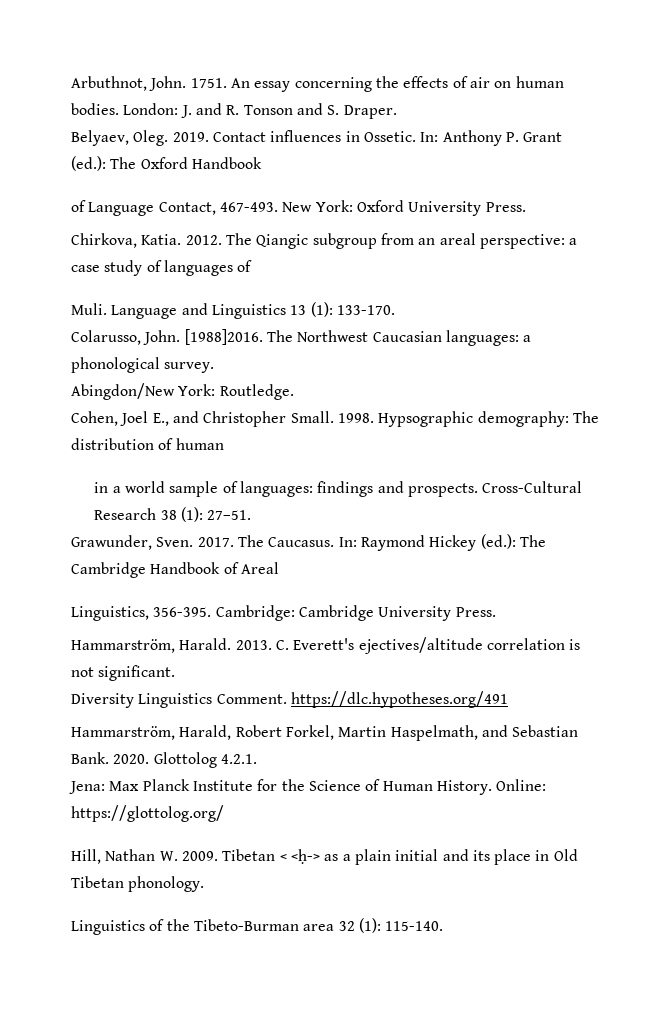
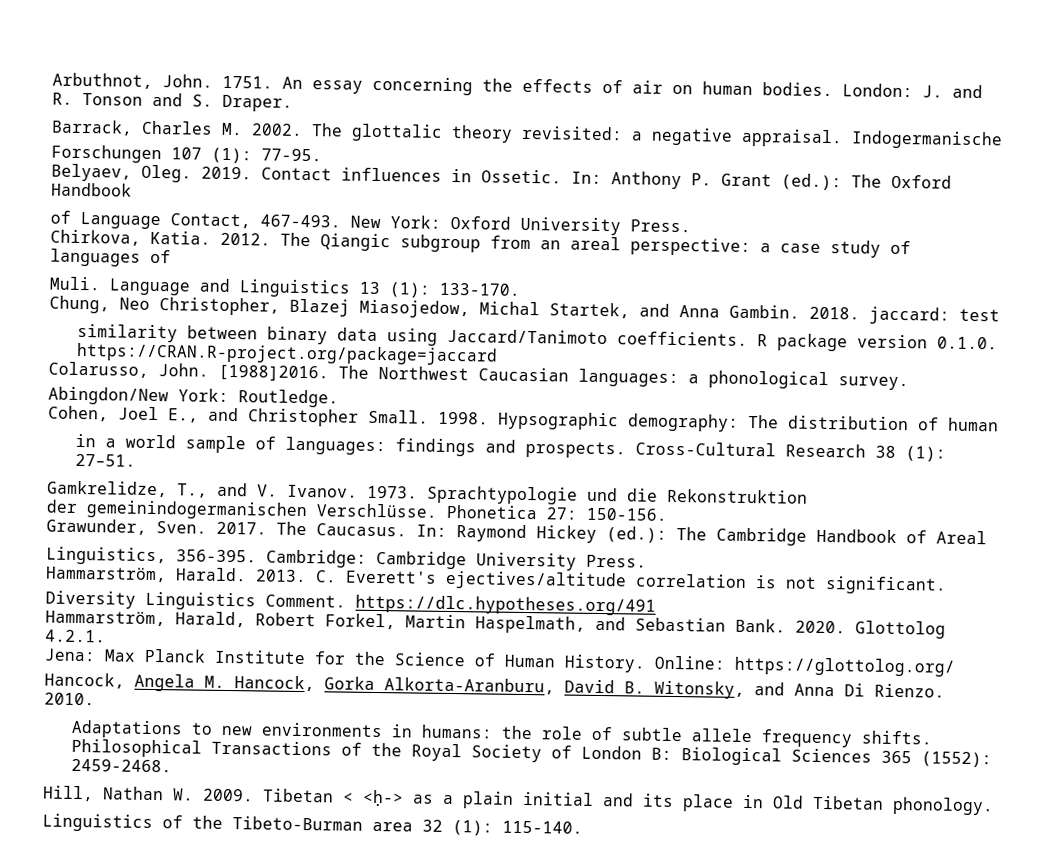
+ Barrack, Charles M. 2002. The glottalic theory revisited: a negative appraisal. Indogermanische
+ Forschungen 107 (1): 77-95.
+ Chung, Neo Christopher, Blazej Miasojedow, Michal Startek, and Anna Gambin. 2018. jaccard: test
+ similarity between binary data using Jaccard/Tanimoto coefficients. R package version 0.1.0. https://CRAN.R-project.org/package=jaccard
+ Gamkrelidze, T., and V. Ivanov. 1973. Sprachtypologie und die Rekonstruktion
+ der gemeinindogermanischen Verschlüsse. Phonetica 27: 150-156.
+ Hancock, Angela M. Hancock, Gorka Alkorta-Aranburu, David B. Witonsky, and Anna Di Rienzo. 2010.
+ Adaptations to new environments in humans: the role of subtle allele frequency shifts. Philosophical Transactions of the Royal Society of London B: Biological Sciences 365 (1552): 2459-2468.

